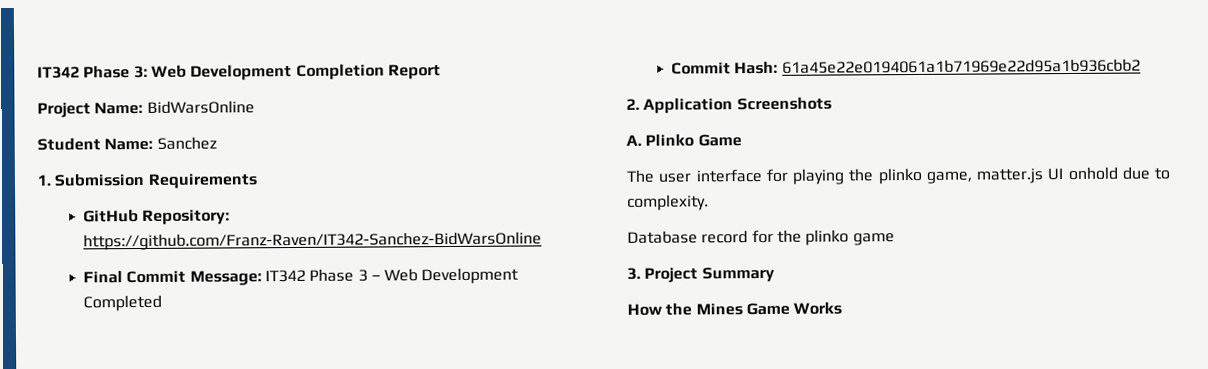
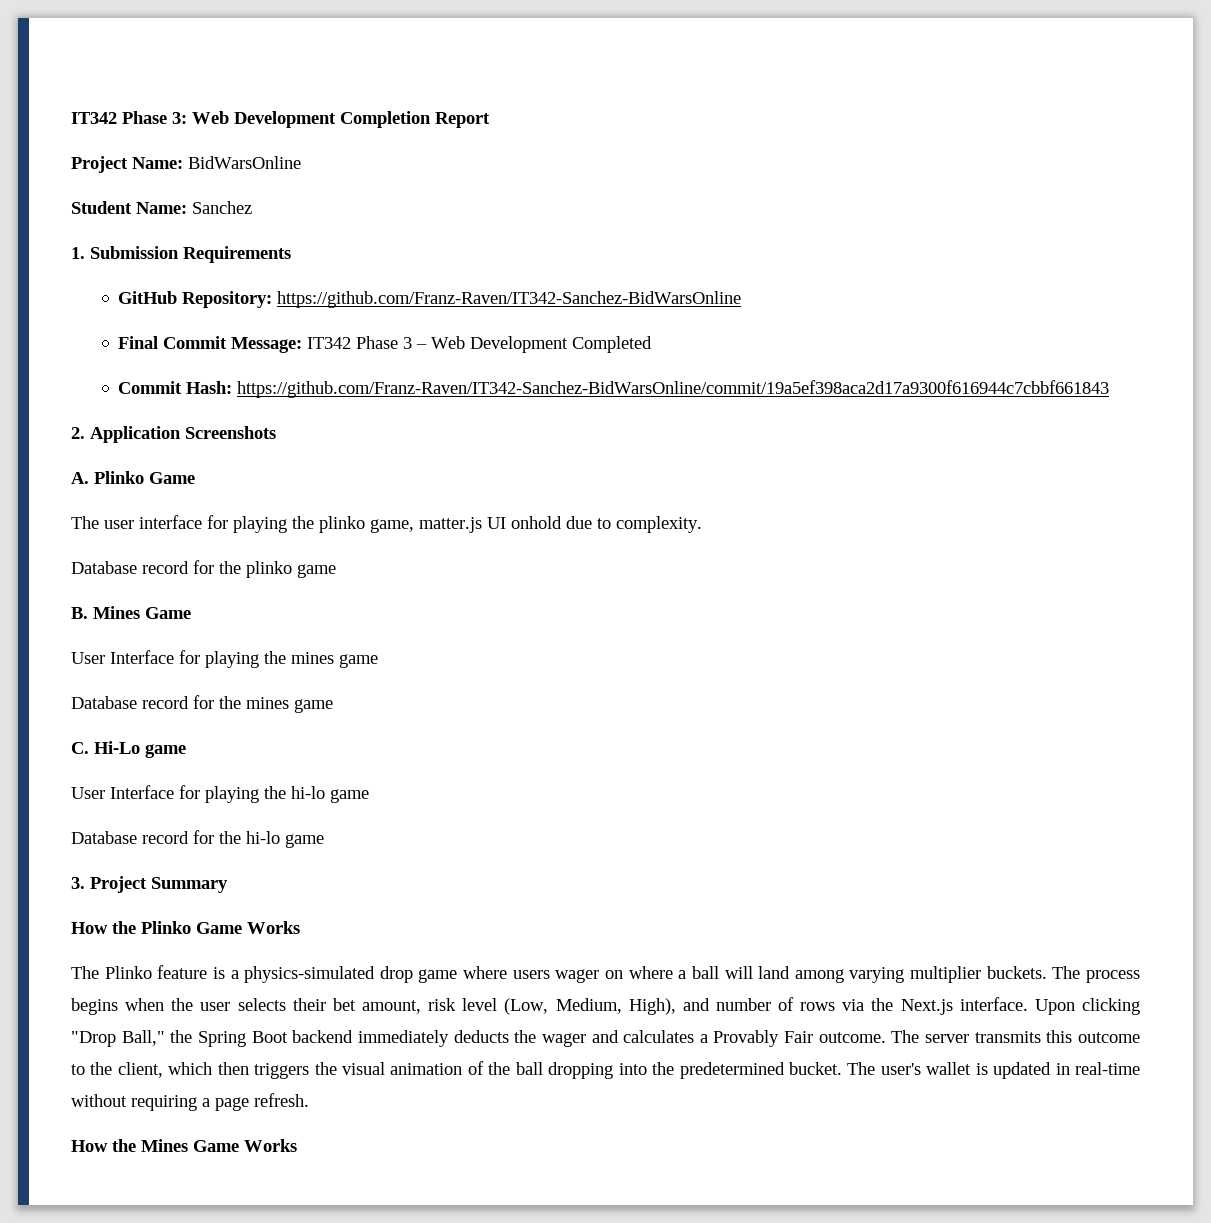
- Commit Hash: 61a45e22e0194061a1b71969e22d95a1b936cbb2
+ Commit Hash: https://github.com/Franz-Raven/IT342-Sanchez-BidWarsOnline/commit/19a5ef398aca2d17a9300f616944c7cbbf661843
+ B. Mines Game
+ User Interface for playing the mines game
+ Database record for the mines game
+ C. Hi-Lo game
+ User Interface for playing the hi-lo game
+ Database record for the hi-lo game
  3. Project Summary
+ How the Plinko Game Works
+ The Plinko feature is a physics-simulated drop game where users wager on where a ball will land among varying multiplier buckets. The process begins when the user selects their bet amount, risk level (Low, Medium, High), and number of rows via the Next.js interface. Upon clicking "Drop Ball," the Spring Boot backend immediately deducts the wager and calculates a Provably Fair outcome. The server transmits this outcome to the client, which then triggers the visual animation of the ball dropping into the predetermined bucket. The user's wallet is updated in real-time without requiring a page refresh.

